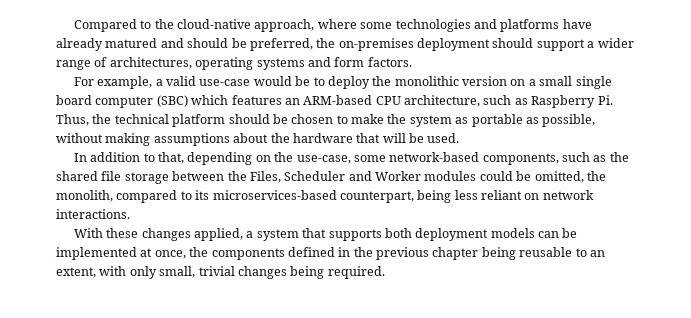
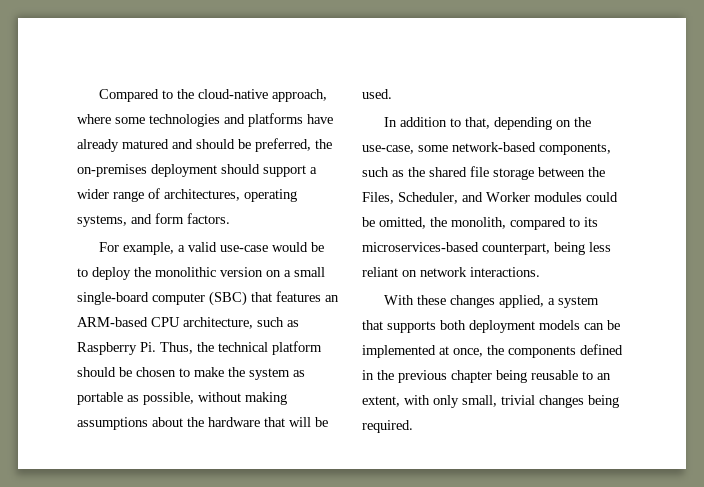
- Compared to the cloud-native approach, where some technologies and platforms have already matured and should be preferred, the on-premises deployment should support a wider range of architectures, operating systems and form factors.
+ Compared to the cloud-native approach, where some technologies and platforms have already matured and should be preferred, the on-premises deployment should support a wider range of architectures, operating systems, and form factors.
- For example, a valid use-case would be to deploy the monolithic version on a small single board computer (SBC) which features an ARM-based CPU architecture, such as Raspberry Pi. Thus, the technical platform should be chosen to make the system as portable as possible, without making assumptions about the hardware that will be used.
+ For example, a valid use-case would be to deploy the monolithic version on a small single-board computer (SBC) that features an ARM-based CPU architecture, such as Raspberry Pi. Thus, the technical platform should be chosen to make the system as portable as possible, without making assumptions about the hardware that will be used.
- In addition to that, depending on the use-case, some network-based components, such as the shared file storage between the Files, Scheduler and Worker modules could be omitted, the monolith, compared to its microservices-based counterpart, being less reliant on network interactions.
+ In addition to that, depending on the use-case, some network-based components, such as the shared file storage between the Files, Scheduler, and Worker modules could be omitted, the monolith, compared to its microservices-based counterpart, being less reliant on network interactions.

